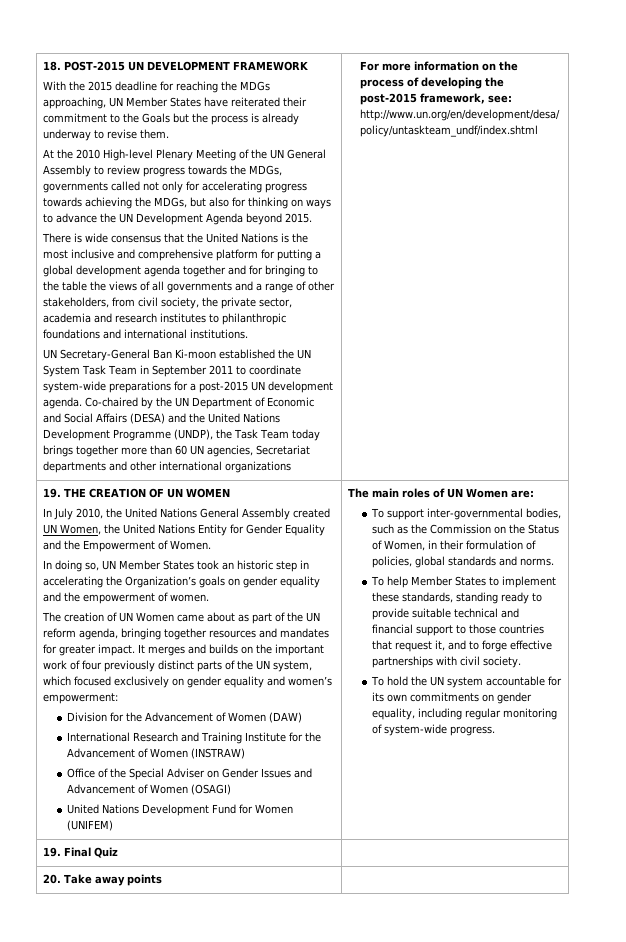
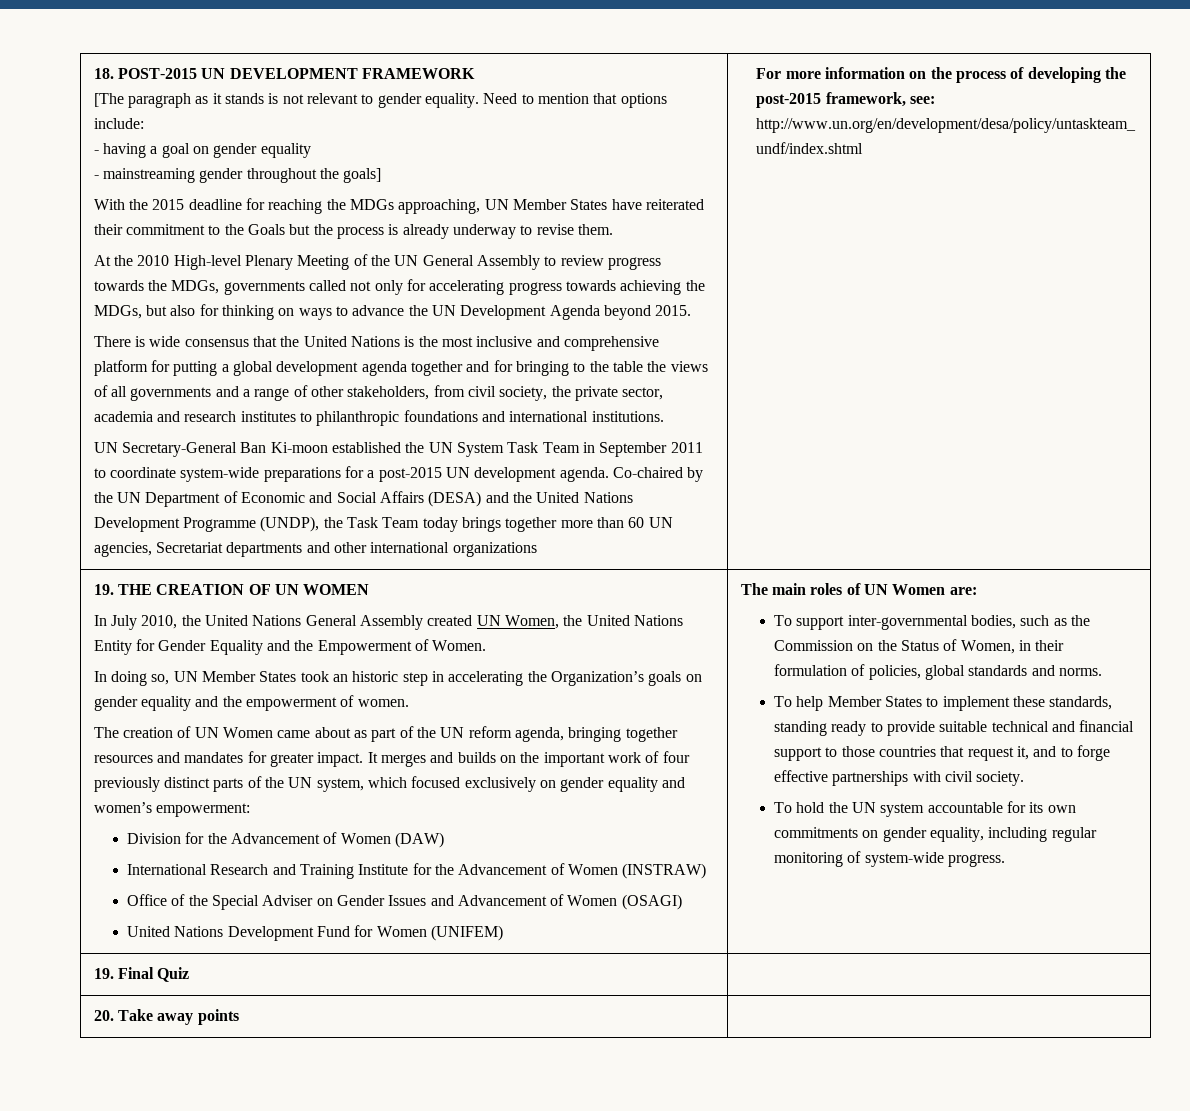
+ [The paragraph as it stands is not relevant to gender equality. Need to mention that options include:
+ - having a goal on gender equality
+ - mainstreaming gender throughout the goals]

